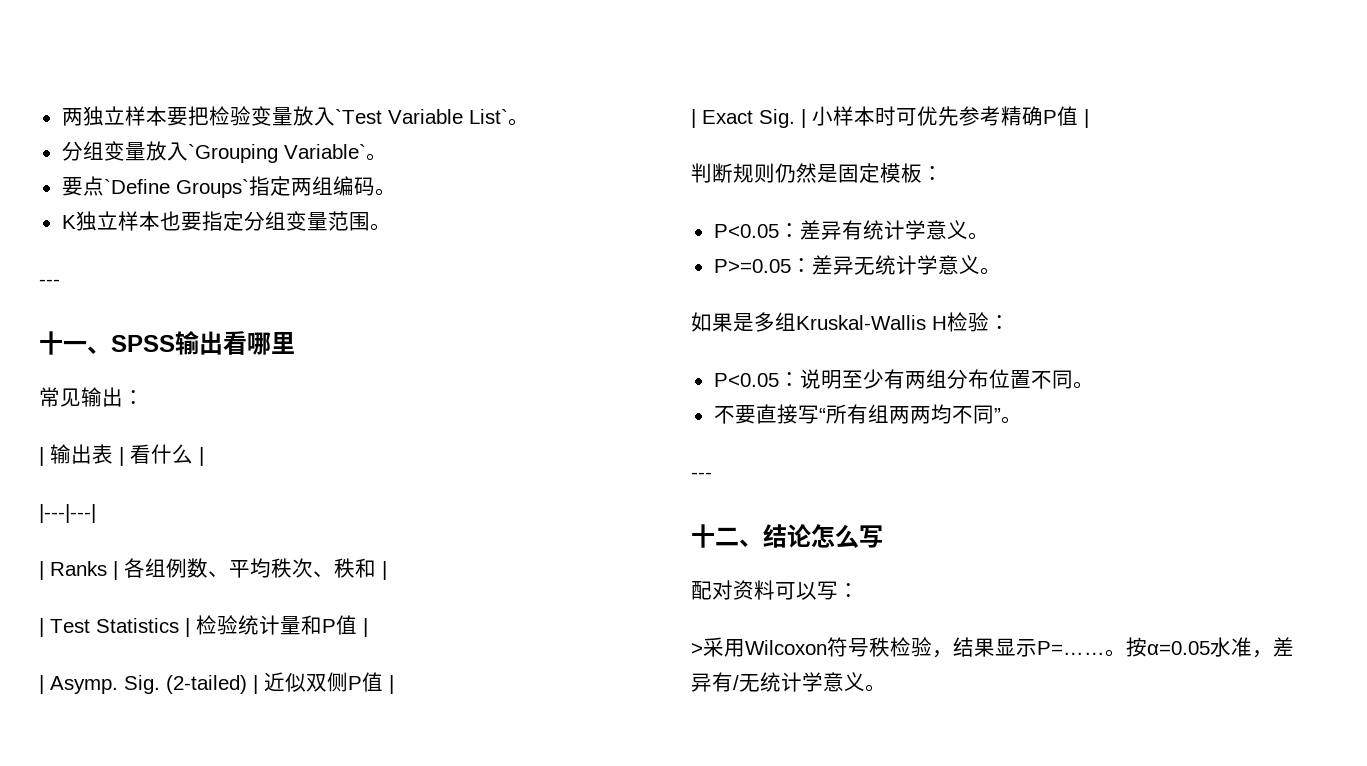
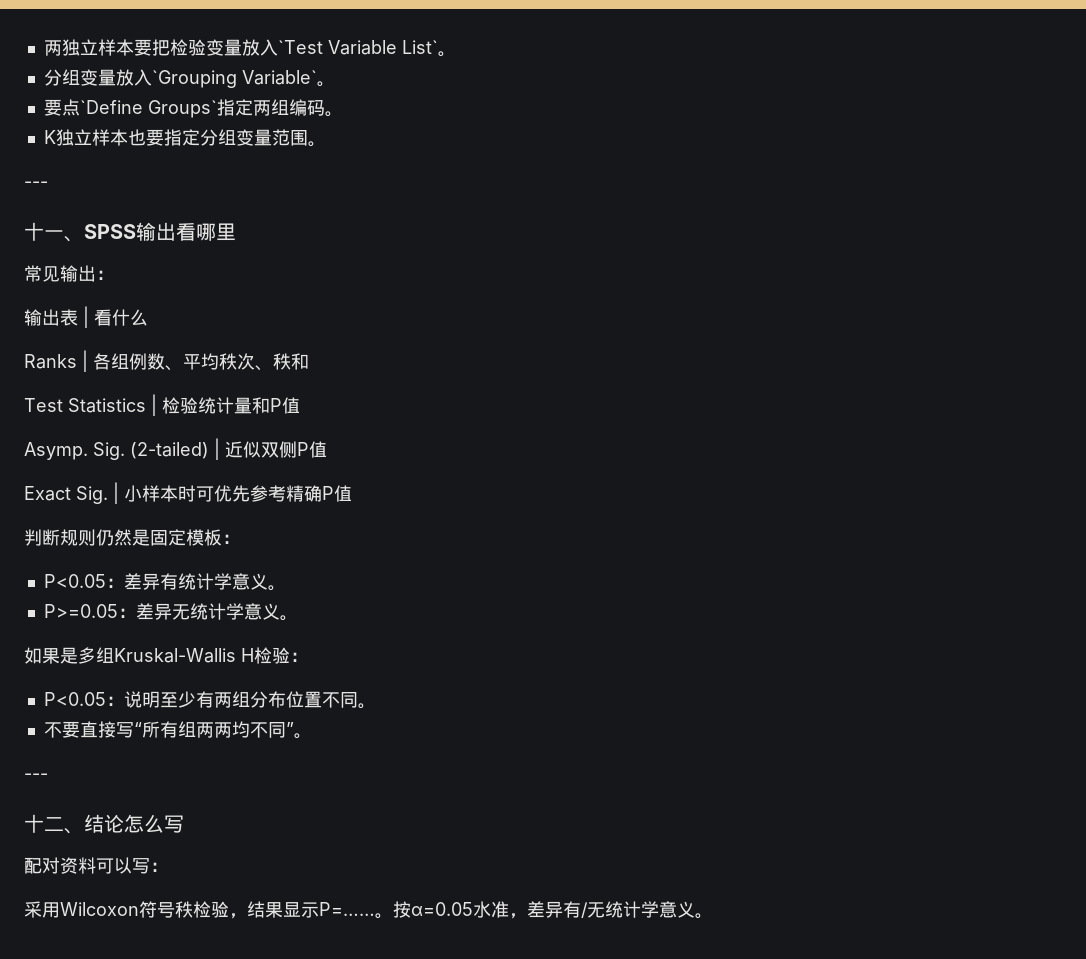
- | 输出表 | 看什么 |
- |---|---|
- | Ranks | 各组例数、平均秩次、秩和 |
- | Test Statistics | 检验统计量和P值 |
- | Asymp.
+ 输出表 | 看什么
+ Ranks | 各组例数、平均秩次、秩和
+ Test Statistics | 检验统计量和P值
+ Asymp.
- Sig. (2-tailed) | 近似双侧P值 |
- | Exact Sig. | 小样本时可优先参考精确P值 |
+ Sig. (2-tailed) | 近似双侧P值
+ Exact Sig. | 小样本时可优先参考精确P值
- >采用Wilcoxon符号秩检验，结果显示P=……
+ 采用Wilcoxon符号秩检验，结果显示P=……

